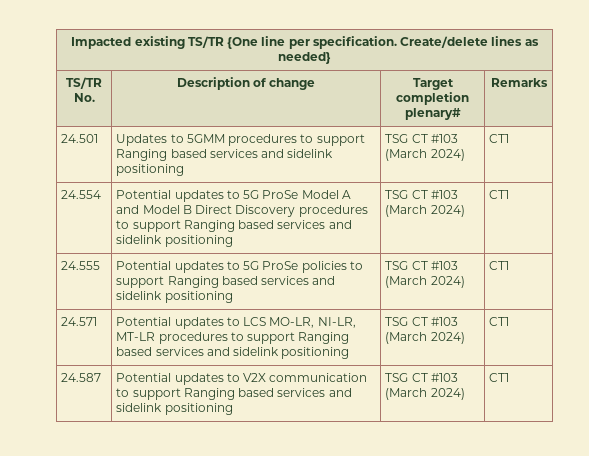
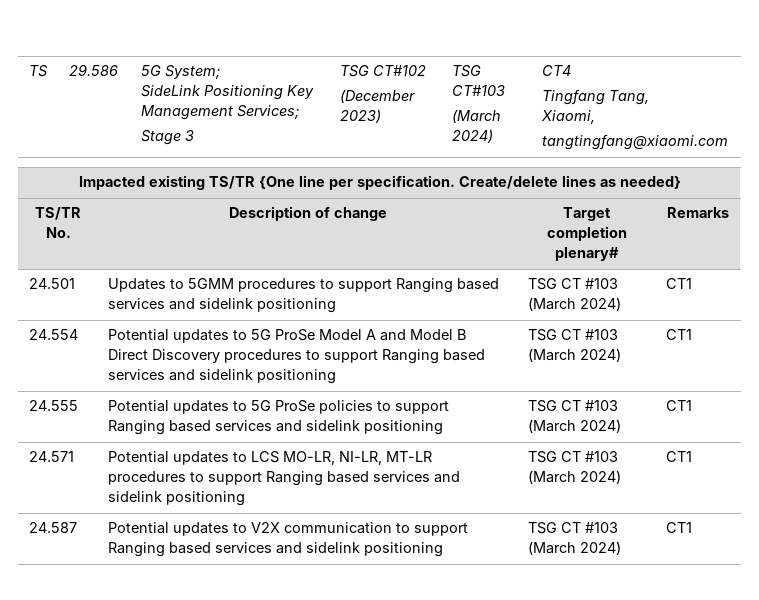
+ TS | 29.586 | 5G System;
+ SideLink Positioning Key Management Services;
+ Stage 3 | TSG CT#102
+ (December 2023) | TSG CT#103
+ (March 2024) | CT4
+ Tingfang Tang,
+ Xiaomi,
+ tangtingfang@xiaomi.com

